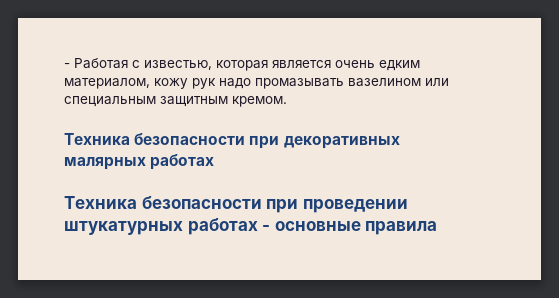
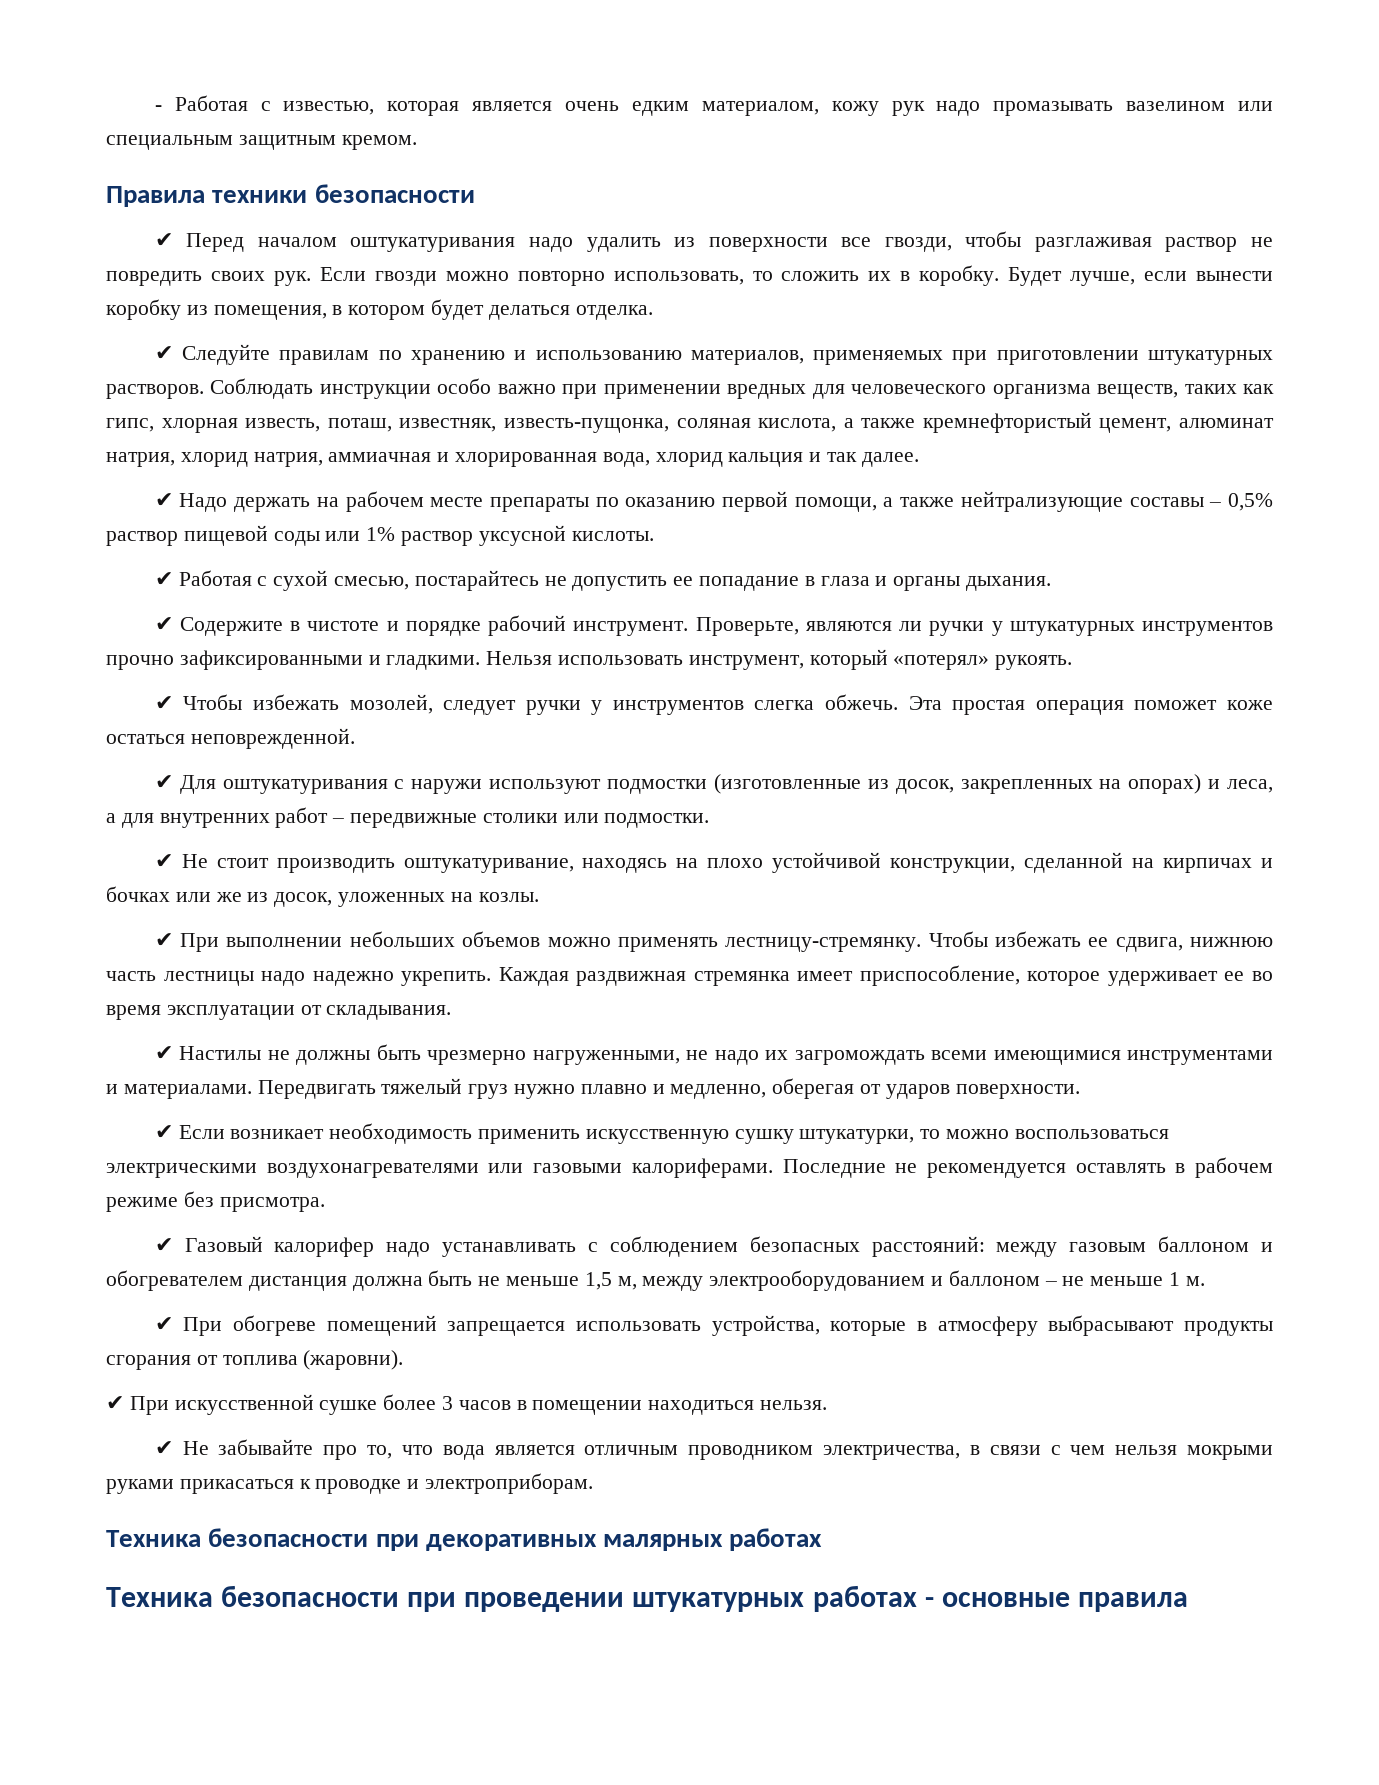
+ Правила техники безопасности
+ ✔ Перед началом оштукатуривания надо удалить из поверхности все гвозди, чтобы разглаживая раствор не повредить своих рук. Если гвозди можно повторно использовать, то сложить их в коробку. Будет лучше, если вынести коробку из помещения, в котором будет делаться отделка.
+ ✔ Следуйте правилам по хранению и использованию материалов, применяемых при приготовлении штукатурных растворов. Соблюдать инструкции особо важно при применении вредных для человеческого организма веществ, таких как гипс, хлорная известь, поташ, известняк, известь-пущонка, соляная кислота, а также кремнефтористый цемент, алюминат натрия, хлорид натрия, аммиачная и хлорированная вода, хлорид кальция и так далее.
+ ✔ Надо держать на рабочем месте препараты по оказанию первой помощи, а также нейтрализующие составы – 0,5% раствор пищевой соды или 1% раствор уксусной кислоты.
+ ✔ Работая с сухой смесью, постарайтесь не допустить ее попадание в глаза и органы дыхания.
+ ✔ Содержите в чистоте и порядке рабочий инструмент. Проверьте, являются ли ручки у штукатурных инструментов прочно зафиксированными и гладкими. Нельзя использовать инструмент, который «потерял» рукоять.
+ ✔ Чтобы избежать мозолей, следует ручки у инструментов слегка обжечь. Эта простая операция поможет коже остаться неповрежденной.
+ ✔ Для оштукатуривания с наружи используют подмостки (изготовленные из досок, закрепленных на опорах) и леса, а для внутренних работ – передвижные столики или подмостки.
+ ✔ Не стоит производить оштукатуривание, находясь на плохо устойчивой конструкции, сделанной на кирпичах и бочках или же из досок, уложенных на козлы.
+ ✔ При выполнении небольших объемов можно применять лестницу-стремянку. Чтобы избежать ее сдвига, нижнюю часть лестницы надо надежно укрепить. Каждая раздвижная стремянка имеет приспособление, которое удерживает ее во время эксплуатации от складывания.
+ ✔ Настилы не должны быть чрезмерно нагруженными, не надо их загромождать всеми имеющимися инструментами и материалами. Передвигать тяжелый груз нужно плавно и медленно, оберегая от ударов поверхности.
+ ✔ Если возникает необходимость применить искусственную сушку штукатурки, то можно воспользоваться электрическими воздухонагревателями или газовыми калориферами. Последние не рекомендуется оставлять в рабочем режиме без присмотра.
+ ✔ Газовый калорифер надо устанавливать с соблюдением безопасных расстояний: между газовым баллоном и обогревателем дистанция должна быть не меньше 1,5 м, между электрооборудованием и баллоном – не меньше 1 м.
+ ✔ При обогреве помещений запрещается использовать устройства, которые в атмосферу выбрасывают продукты сгорания от топлива (жаровни).
+ ✔ При искусственной сушке более 3 часов в помещении находиться нельзя.
+ ✔ Не забывайте про то, что вода является отличным проводником электричества, в связи с чем нельзя мокрыми руками прикасаться к проводке и электроприборам.

